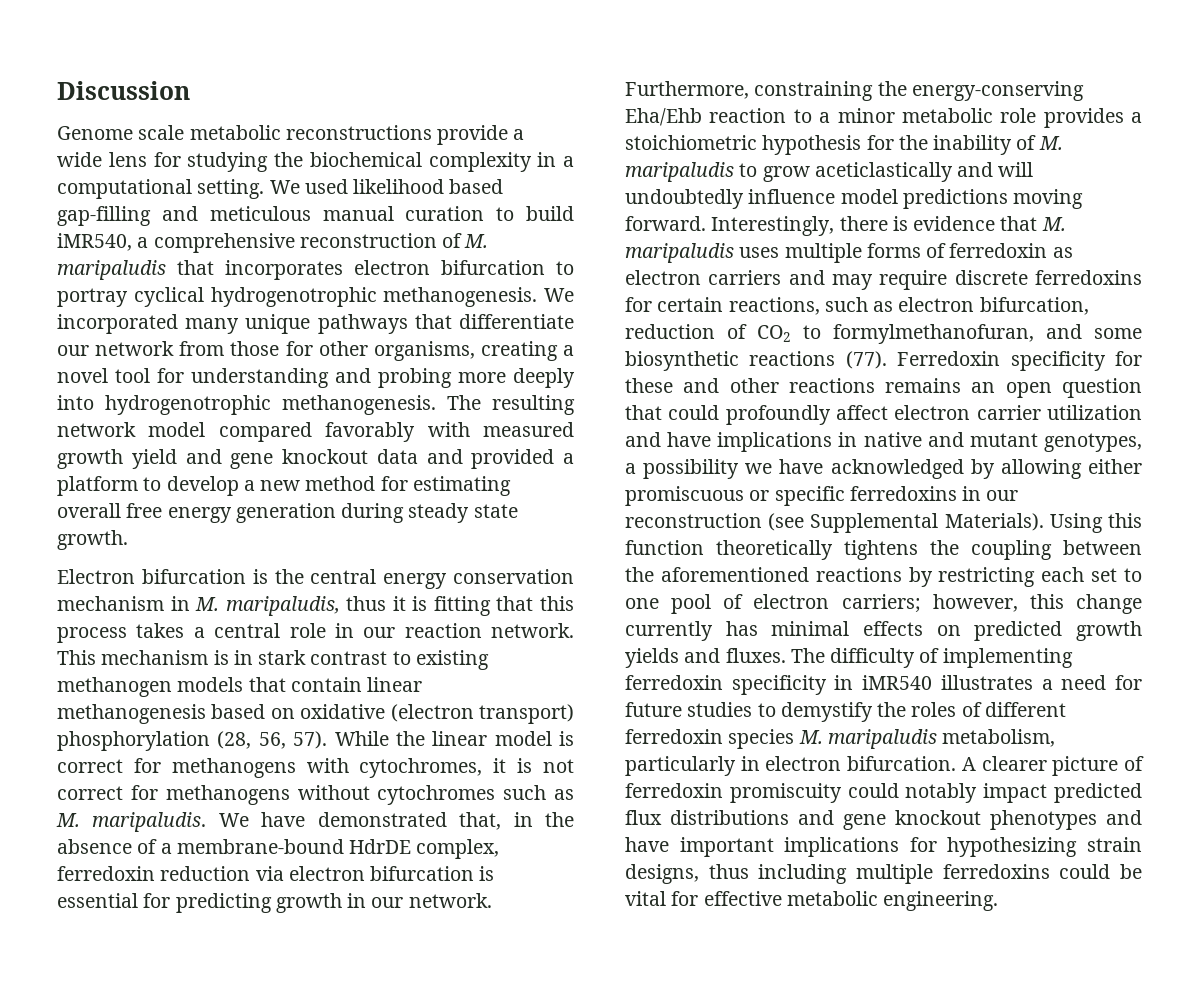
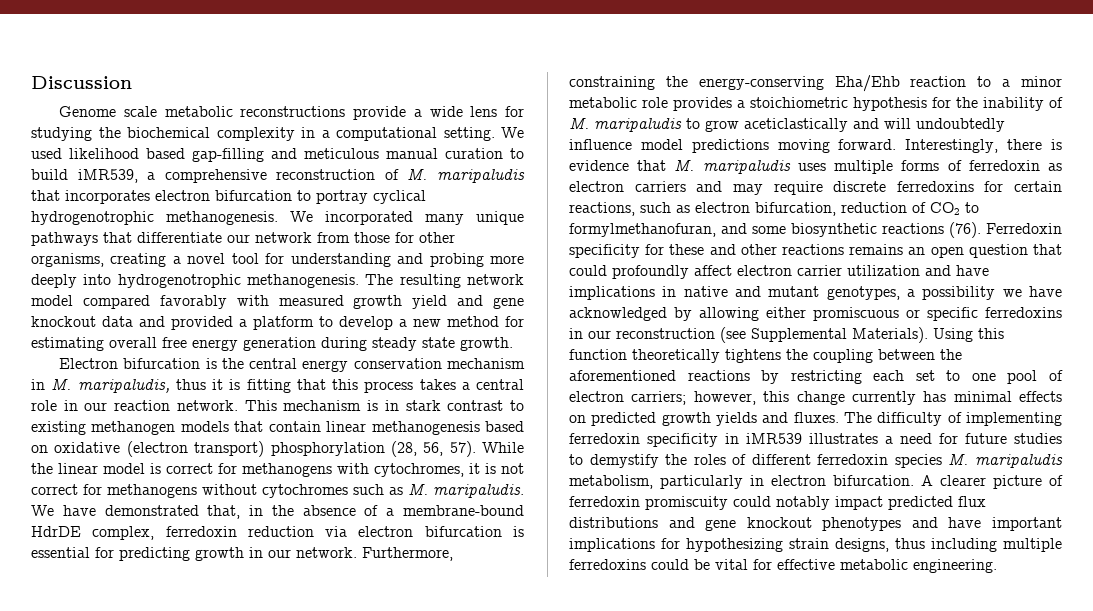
- We used likelihood based gap-filling and meticulous manual curation to build iMR540, a comprehensive reconstruction of M. maripaludis that incorporates electron bifurcation to portray cyclical hydrogenotrophic methanogenesis.
+ We used likelihood based gap-filling and meticulous manual curation to build iMR539, a comprehensive reconstruction of M. maripaludis that incorporates electron bifurcation to portray cyclical hydrogenotrophic methanogenesis.
- Interestingly, there is evidence that M. maripaludis uses multiple forms of ferredoxin as electron carriers and may require discrete ferredoxins for certain reactions, such as electron bifurcation, reduction of CO2 to formylmethanofuran, and some biosynthetic reactions (77).
+ Interestingly, there is evidence that M. maripaludis uses multiple forms of ferredoxin as electron carriers and may require discrete ferredoxins for certain reactions, such as electron bifurcation, reduction of CO2 to formylmethanofuran, and some biosynthetic reactions (76).
- The difficulty of implementing ferredoxin specificity in iMR540 illustrates a need for future studies to demystify the roles of different ferredoxin species M. maripaludis metabolism, particularly in electron bifurcation.
+ The difficulty of implementing ferredoxin specificity in iMR539 illustrates a need for future studies to demystify the roles of different ferredoxin species M. maripaludis metabolism, particularly in electron bifurcation.

